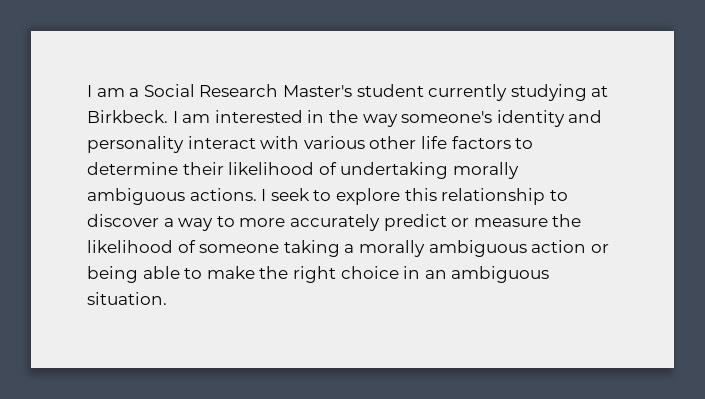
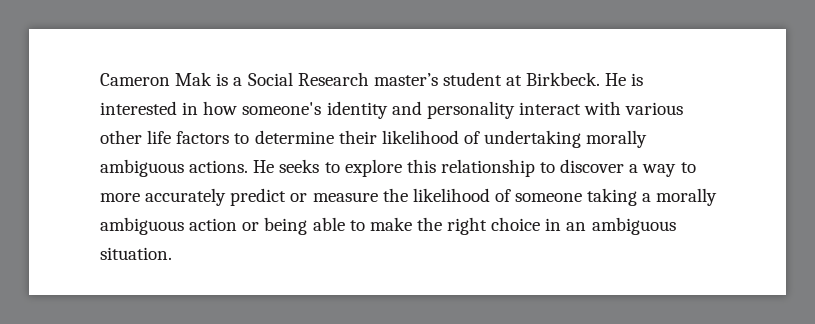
- I am a Social Research Master's student currently studying at Birkbeck. I am interested in the way someone's identity and personality interact with various other life factors to determine their likelihood of undertaking morally ambiguous actions.
+ Cameron Mak is a Social Research master’s student at Birkbeck. He is interested in how someone's identity and personality interact with various other life factors to determine their likelihood of undertaking morally ambiguous actions.
- I seek to explore this relationship to discover a way to more accurately predict or measure the likelihood of someone taking a morally ambiguous action or being able to make the right choice in an ambiguous situation.
+ He seeks to explore this relationship to discover a way to more accurately predict or measure the likelihood of someone taking a morally ambiguous action or being able to make the right choice in an ambiguous situation.

